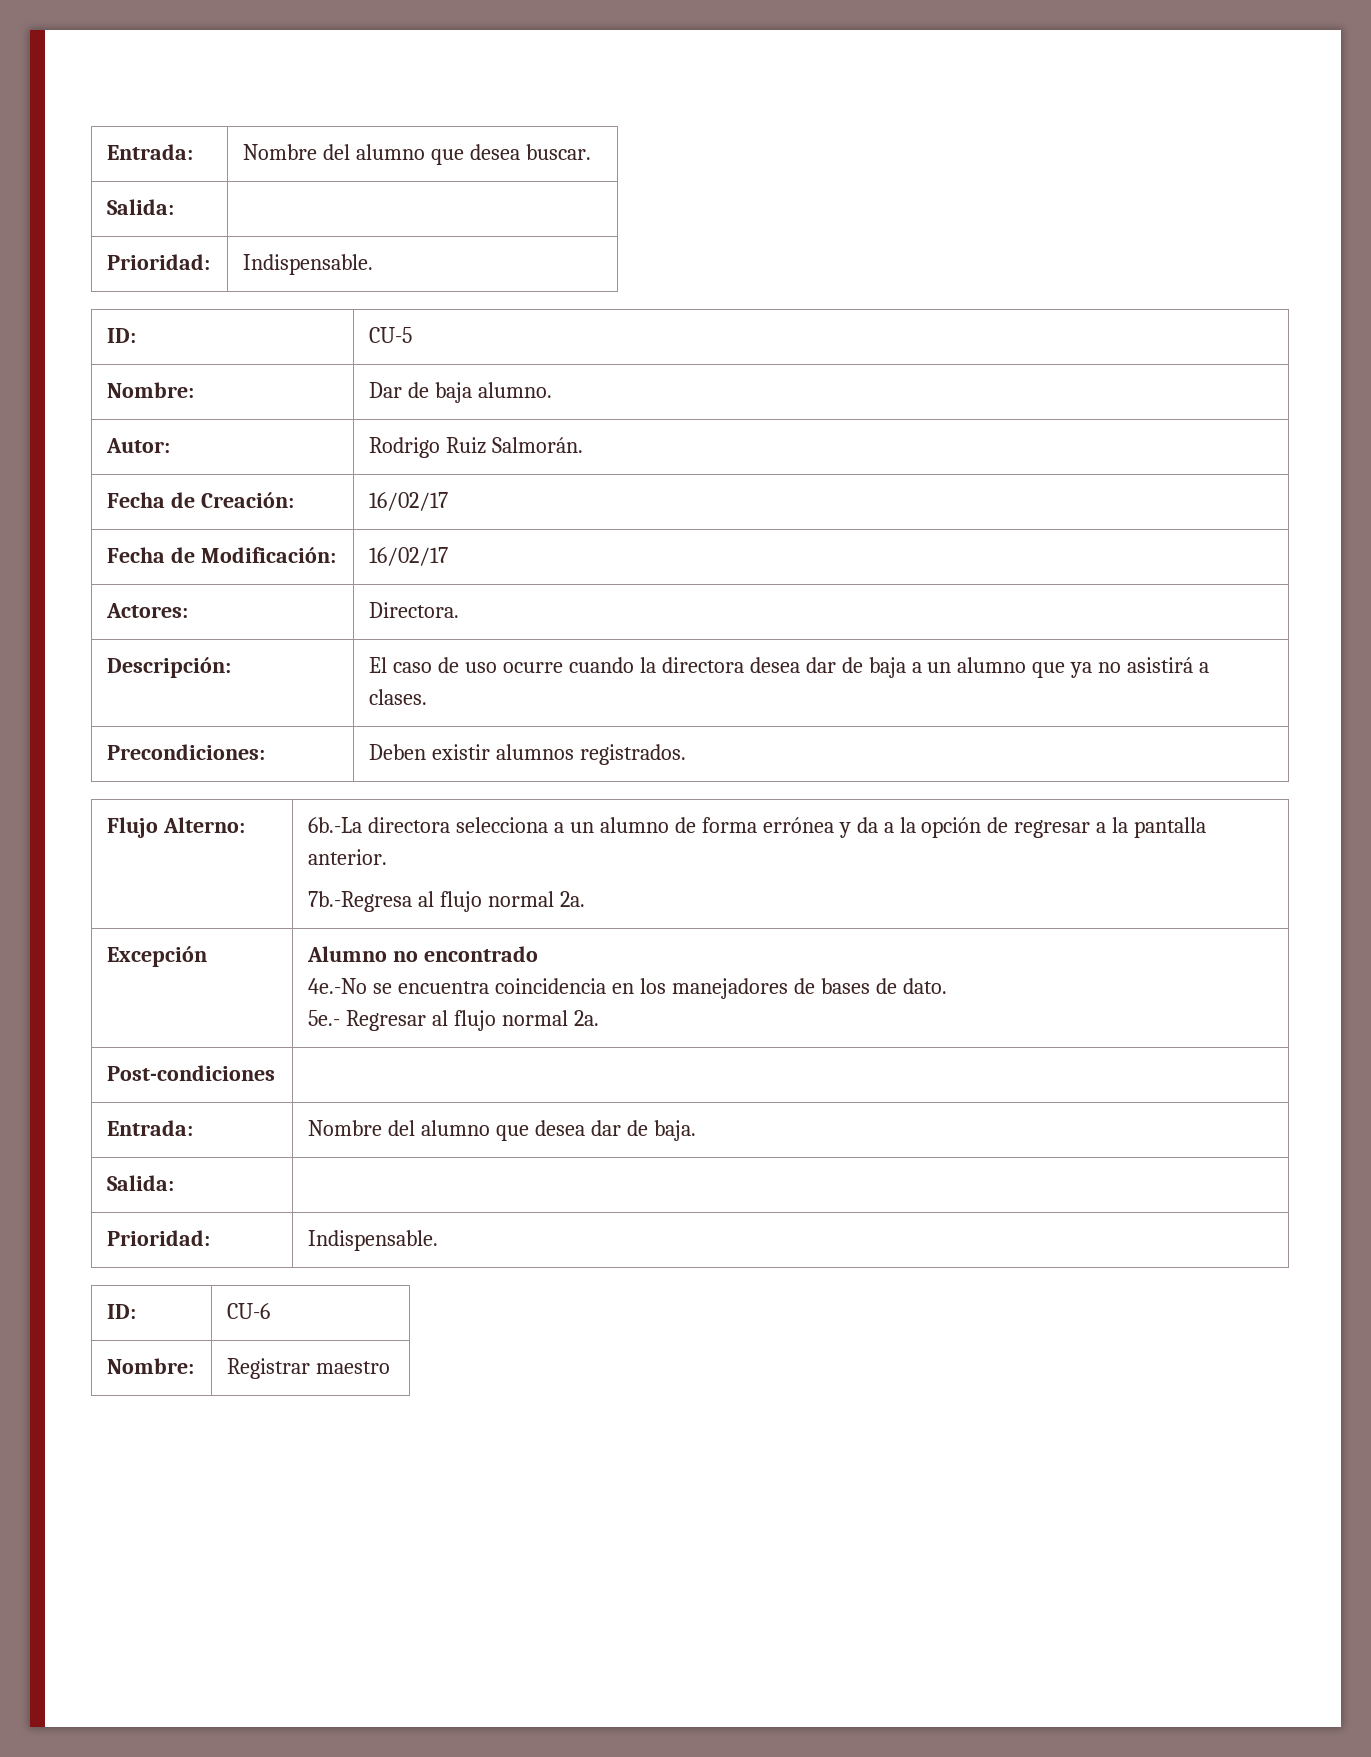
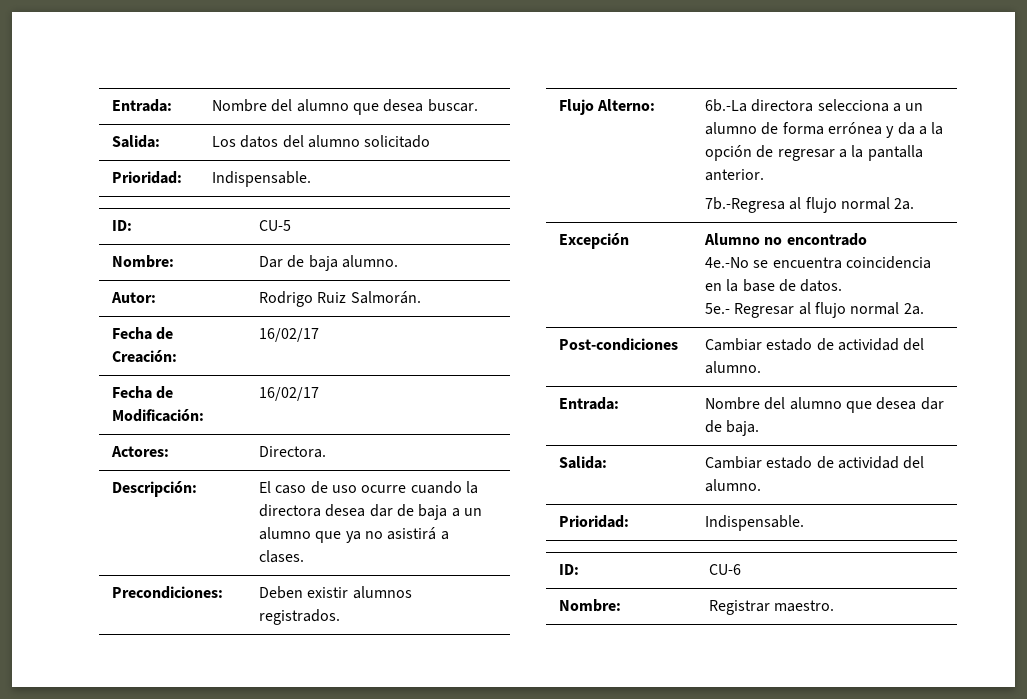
  Entrada: | Nombre del alumno que desea buscar.
- Salida: |
+ Salida: | Los datos del alumno solicitado
  Excepción | Alumno no encontrado
- 4e.-No se encuentra coincidencia en los manejadores de bases de dato.
+ 4e.-No se encuentra coincidencia en la base de datos.
- Post-condiciones |
+ Post-condiciones | Cambiar estado de actividad del alumno.
  Entrada: | Nombre del alumno que desea dar de baja.
- Salida: |
+ Salida: | Cambiar estado de actividad del alumno.
- Nombre: | Registrar maestro
+ Nombre: | Registrar maestro.

